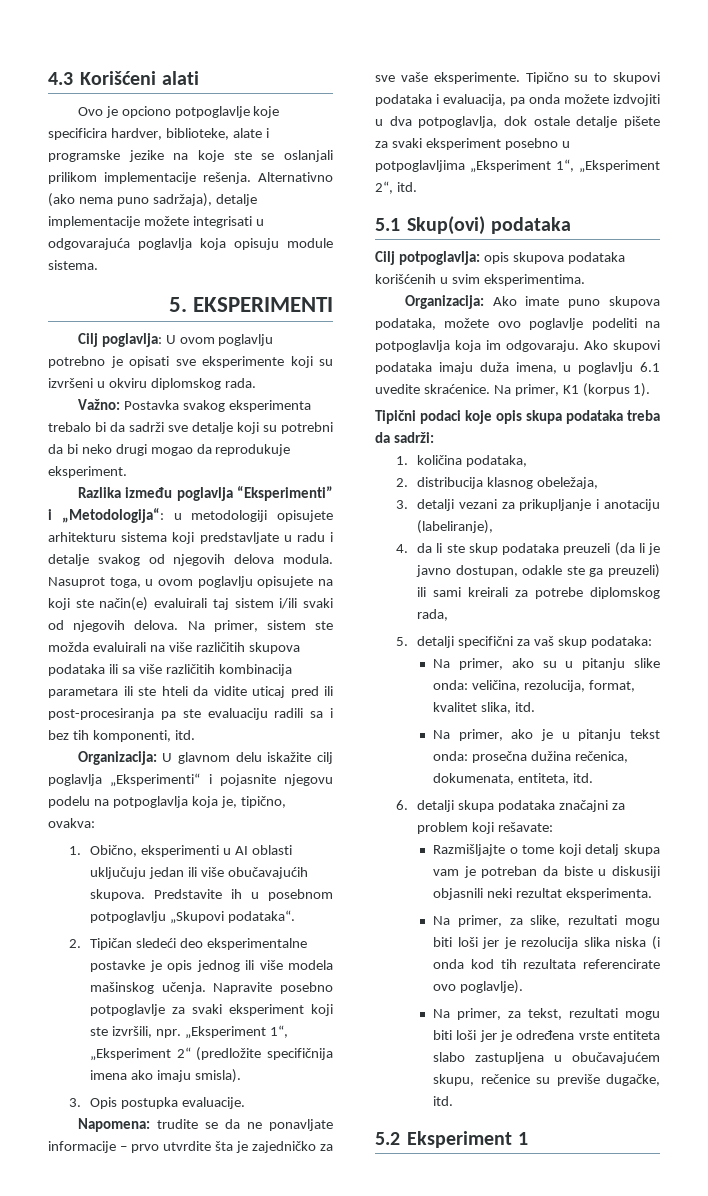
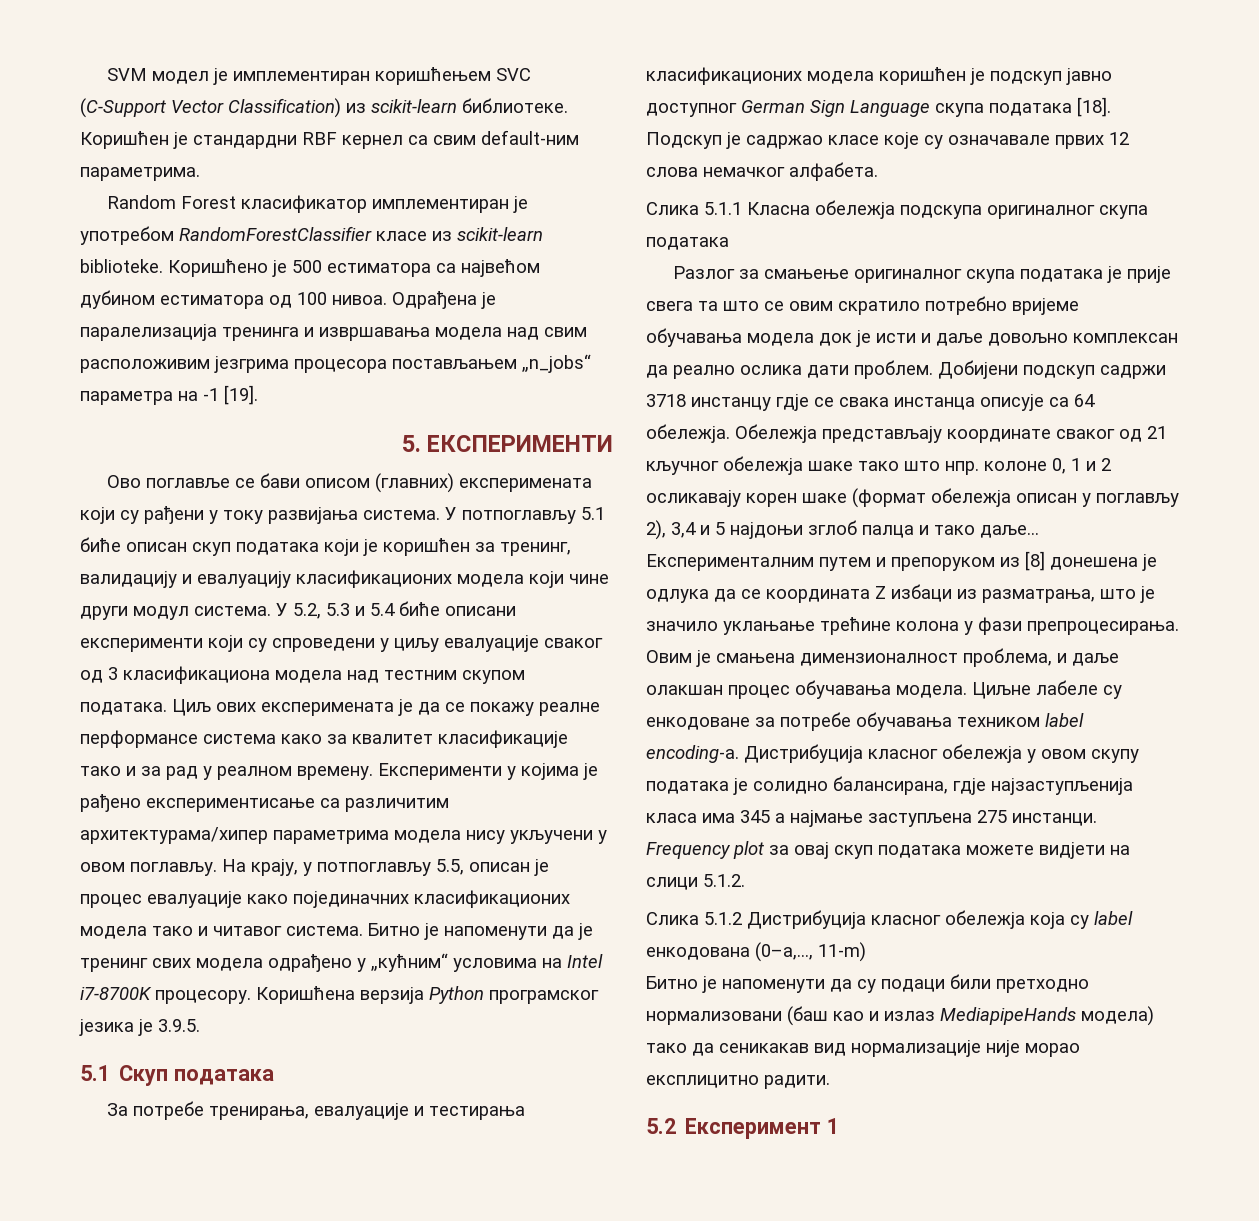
- 4.3 Korišćeni alati
- Ovo je opciono potpoglavlje koje specificira hardver, biblioteke, alate i programske jezike na koje ste se oslanjali prilikom implementacije rešenja. Alternativno (ako nema puno sadržaja), detalje implementacije možete integrisati u odgovarajuća poglavlja koja opisuju module sistema.
- 5. EKSPERIMENTI
- Cilj poglavlja: U ovom poglavlju potrebno je opisati sve eksperimente koji su izvršeni u okviru diplomskog rada.
- Važno: Postavka svakog eksperimenta trebalo bi da sadrži sve detalje koji su potrebni da bi neko drugi mogao da reprodukuje eksperiment.
- Razlika između poglavlja “Eksperimenti” i „Metodologija“: u metodologiji opisujete arhitekturu sistema koji predstavljate u radu i detalje svakog od njegovih delova modula. Nasuprot toga, u ovom poglavlju opisujete na koji ste način(e) evaluirali taj sistem i/ili svaki od njegovih delova. Na primer, sistem ste možda evaluirali na više različitih skupova podataka ili sa više različitih kombinacija parametara ili ste hteli da vidite uticaj pred ili post-procesiranja pa ste evaluaciju radili sa i bez tih komponenti, itd.
- Organizacija: U glavnom delu iskažite cilj poglavlja „Eksperimenti“ i pojasnite njegovu podelu na potpoglavlja koja je, tipično, ovakva:
- 1. Obično, eksperimenti u AI oblasti uključuju jedan ili više obučavajućih skupova. Predstavite ih u posebnom potpoglavlju „Skupovi podataka“.
- 2. Tipičan sledeći deo eksperimentalne postavke je opis jednog ili više modela mašinskog učenja. Napravite posebno potpoglavlje za svaki eksperiment koji ste izvršili, npr. „Eksperiment 1“, „Eksperiment 2“ (predložite specifičnija imena ako imaju smisla).
- 3. Opis postupka evaluacije.
- Napomena: trudite se da ne ponavljate informacije – prvo utvrdite šta je zajedničko za sve vaše eksperimente. Tipično su to skupovi podataka i evaluacija, pa onda možete izdvojiti u dva potpoglavlja, dok ostale detalje pišete za svaki eksperiment posebno u potpoglavljima „Eksperiment 1“, „Eksperiment 2“, itd.
- 5.1 Skup(ovi) podataka
- Cilj potpoglavlja: opis skupova podataka korišćenih u svim eksperimentima.
- Organizacija: Ako imate puno skupova podataka, možete ovo poglavlje podeliti na potpoglavlja koja im odgovaraju. Ako skupovi podataka imaju duža imena, u poglavlju 6.1 uvedite skraćenice. Na primer, K1 (korpus 1).
- Tipični podaci koje opis skupa podataka treba da sadrži:
- 1. količina podataka,
- 2. distribucija klasnog obeležaja,
- 3. detalji vezani za prikupljanje i anotaciju (labeliranje),
- 4. da li ste skup podataka preuzeli (da li je javno dostupan, odakle ste ga preuzeli) ili sami kreirali za potrebe diplomskog rada,
- 5. detalji specifični za vaš skup podataka:
- Na primer, ako su u pitanju slike onda: veličina, rezolucija, format, kvalitet slika, itd.
- Na primer, ako je u pitanju tekst onda: prosečna dužina rečenica, dokumenata, entiteta, itd.
- 6. detalji skupa podataka značajni za problem koji rešavate:
- Razmišljajte o tome koji detalj skupa vam je potreban da biste u diskusiji objasnili neki rezultat eksperimenta.
- Na primer, za slike, rezultati mogu biti loši jer je rezolucija slika niska (i onda kod tih rezultata referencirate ovo poglavlje).
- Na primer, za tekst, rezultati mogu biti loši jer je određena vrste entiteta slabo zastupljena u obučavajućem skupu, rečenice su previše dugačke, itd.
- 5.2 Eksperiment 1
+ SVM модел је имплементиран коришћењем SVC (C-Support Vector Classification) из scikit-learn библиотеке. Коришћен је стандардни RBF кернел са свим default-ним параметрима.
+ Random Forest класификатор имплементиран је употребом RandomForestClassifier класе из scikit-learn biblioteke. Коришћено је 500 естиматора са највећом дубином естиматора од 100 нивоа. Одрађена је паралелизација тренинга и извршавања модела над свим расположивим језгрима процесора постављањем „n_jobs“ параметра на -1 [19].
+ 5. ЕКСПЕРИМЕНТИ
+ Ово поглавље се бави описом (главних) експеримената који су рађени у току развијања система. У потпоглављу 5.1 биће описан скуп података који је коришћен за тренинг, валидацију и евалуацију класификационих модела који чине други модул система. У 5.2, 5.3 и 5.4 биће описани експерименти који су спроведени у циљу евалуације сваког од 3 класификациона модела над тестним скупом података. Циљ ових експеримената је да се покажу реалне перформансе система како за квалитет класификације тако и за рад у реалном времену. Експерименти у којима је рађено експериментисање са различитим архитектурама/хипер параметрима модела нису укључени у овом поглављу. На крају, у потпоглављу 5.5, описан је процес евалуације како појединачних класификационих модела тако и читавог система. Битно је напоменути да је тренинг свих модела одрађено у „кућним“ условима на Intel i7-8700K процесору. Коришћена верзија Python програмског језика је 3.9.5.
+ 5.1 Скуп података
+ За потребе тренирања, евалуације и тестирања класификационих модела коришћен је подскуп јавно доступног German Sign Language скупа података [18]. Подскуп је садржао класе које су означавале првих 12 слова немачког алфабета.
+ Слика 5.1.1 Класна обележја подскупа оригиналног скупа података
+ Разлог за смањење оригиналног скупа података је прије свега та што се овим скратило потребно вријеме обучавања модела док је исти и даље довољно комплексан да реално ослика дати проблем. Добијени подскуп садржи 3718 инстанцу гдје се свака инстанца описује са 64 обележја. Обележја представљају координате сваког од 21 кључног обележја шаке тако што нпр. колоне 0, 1 и 2 осликавају корен шаке (формат обележја описан у поглављу 2), 3,4 и 5 најдоњи зглоб палца и тако даље... Експерименталним путем и препоруком из [8] донешена је одлука да се координата Z избаци из разматрања, што је значило уклањање трећине колона у фази препроцесирања. Овим је смањена димензионалност проблема, и даље олакшан процес обучавања модела. Циљне лабеле су енкодоване за потребе обучавања техником label encoding-a. Дистрибуција класног обележја у овом скупу података је солидно балансирана, гдје најзаступљенија класа има 345 а најмање заступљена 275 инстанци. Frequency plot за овај скуп података можете видјети на слици 5.1.2.
+ Слика 5.1.2 Дистрибуција класног обележја која су label енкодована (0–а,..., 11-m)
+ Битно је напоменути да су подаци били претходно нормализовани (баш као и излаз MediapipeHands модела) тако да сеникакав вид нормализације није морао експлицитно радити.
+ 5.2 Експеримент 1

